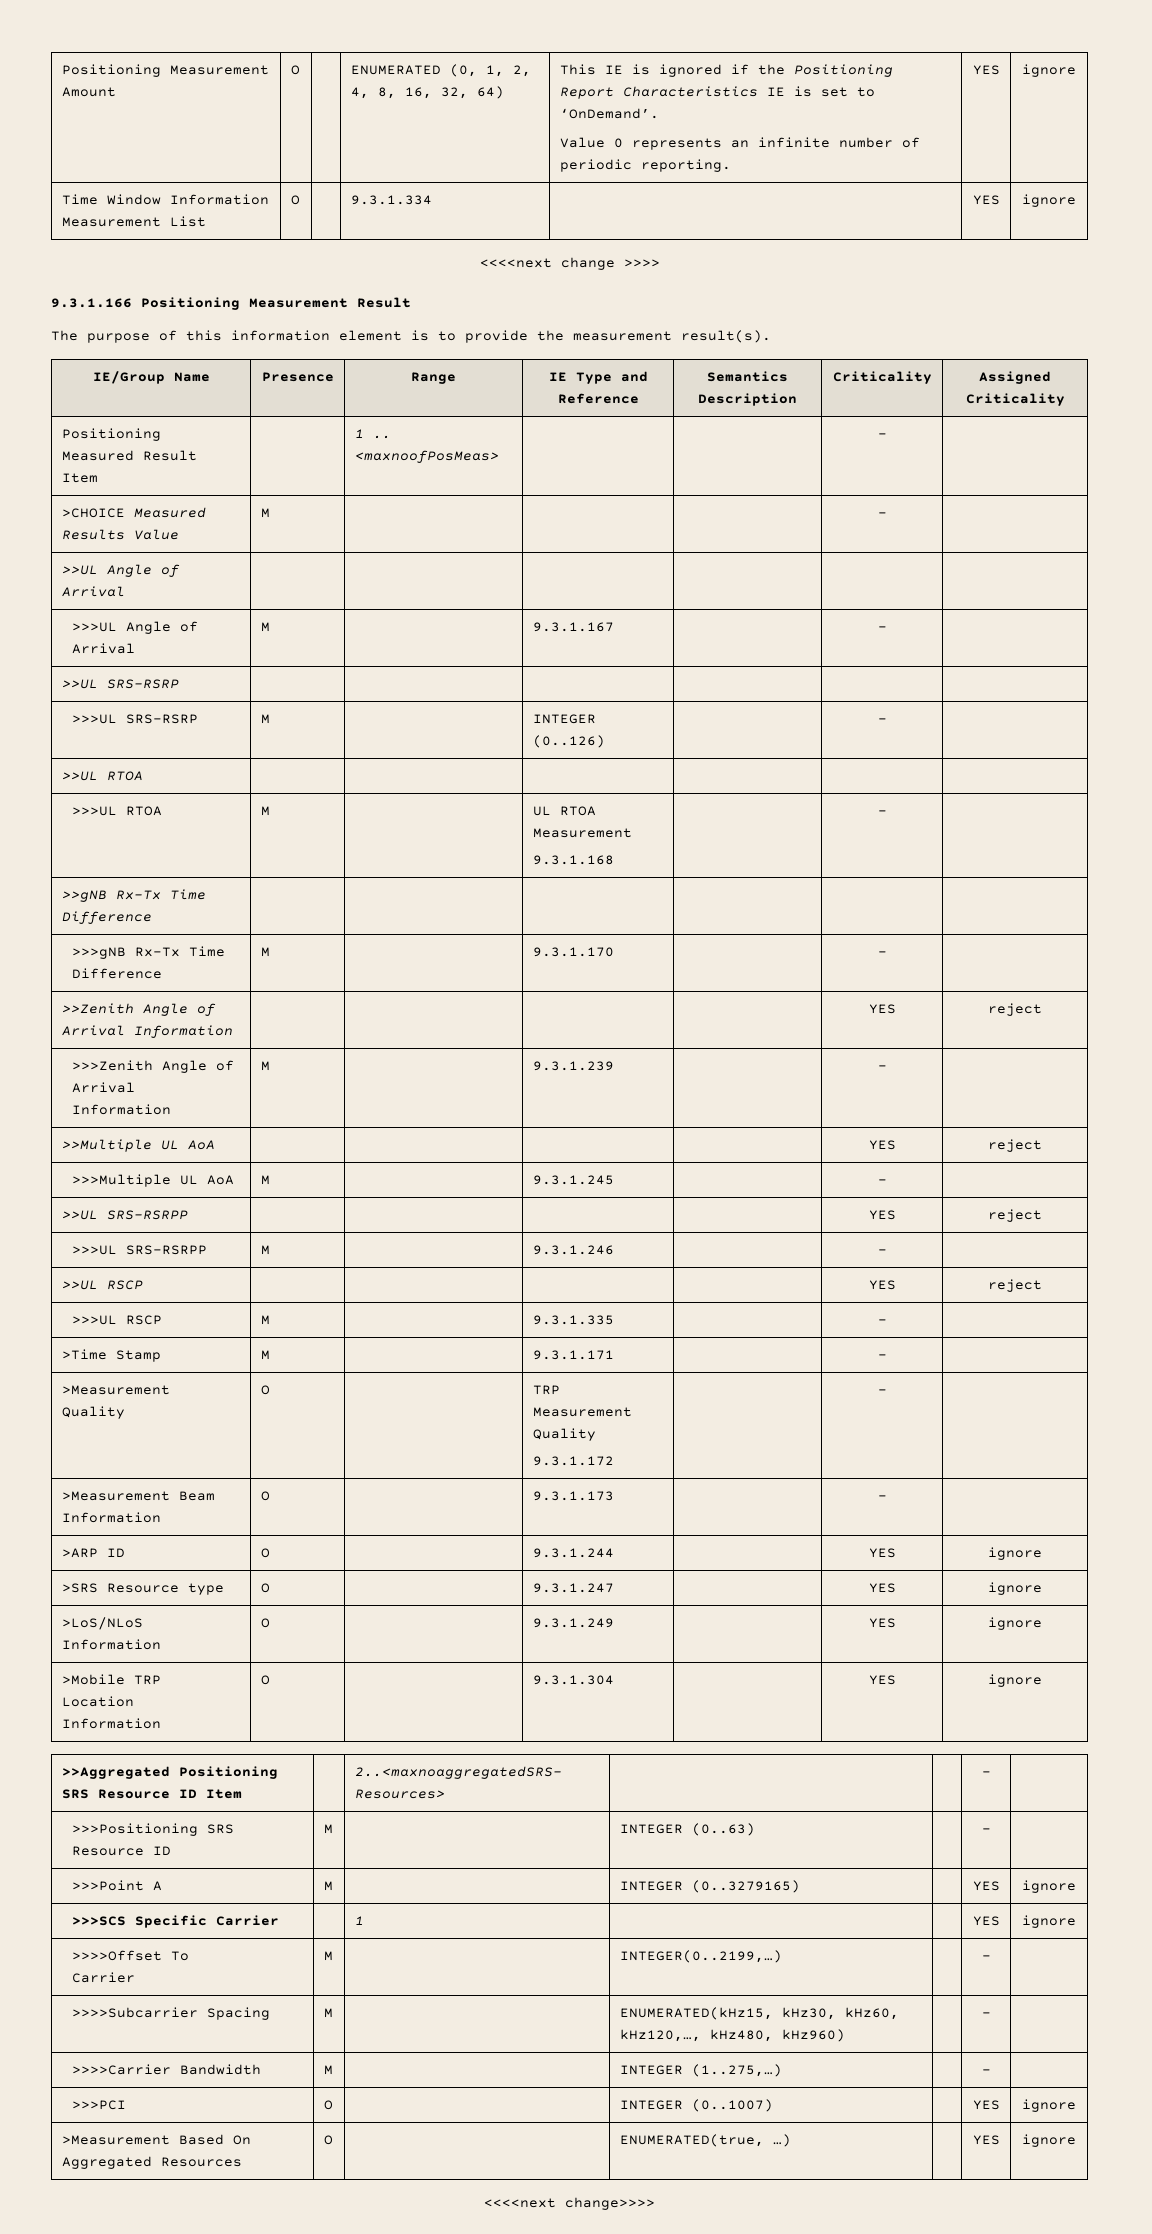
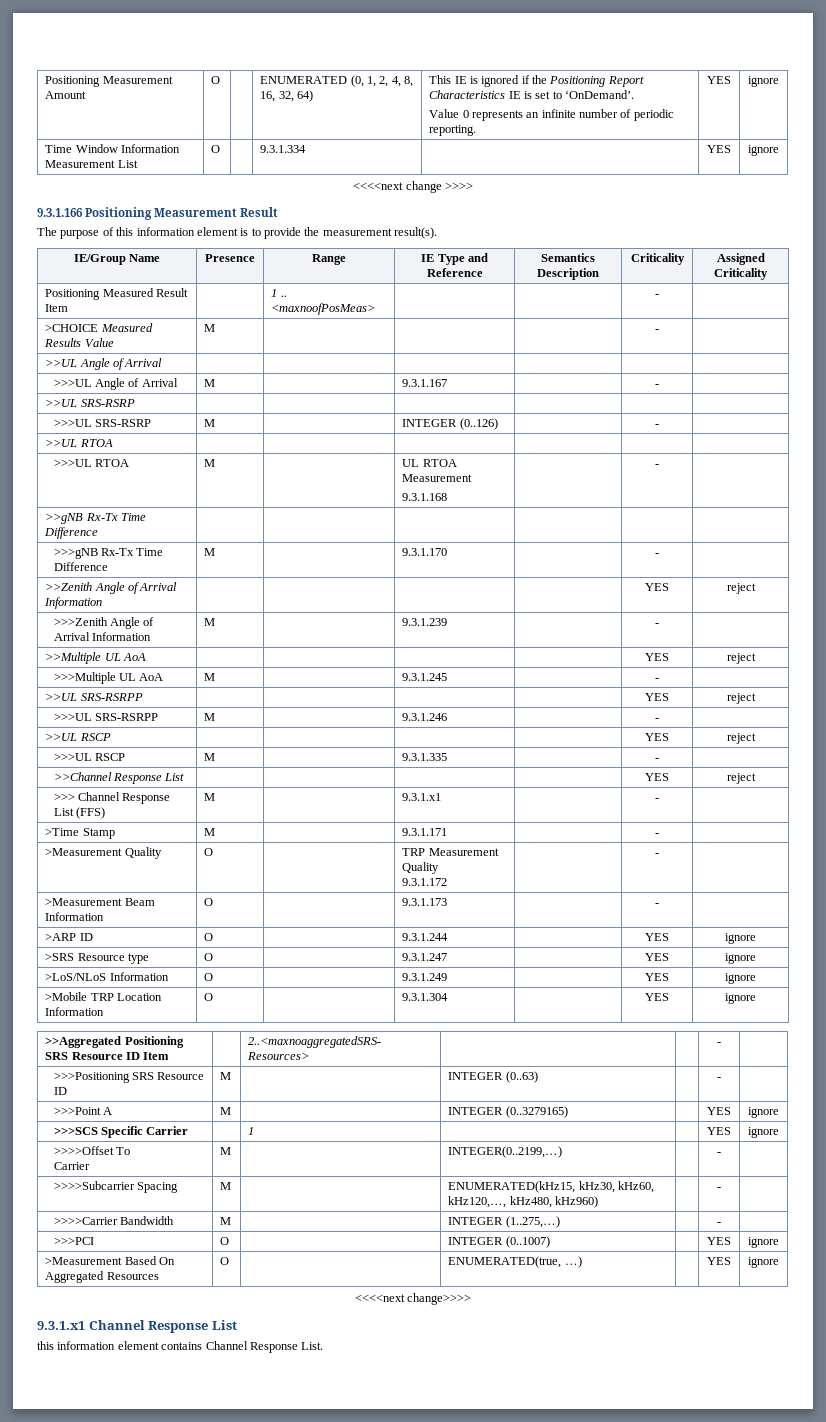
+ >>Channel Response List | | | | | YES | reject
+ >>> Channel Response List (FFS) | M | | 9.3.1.x1 | | - |
+ 9.3.1.x1 Channel Response List
+ this information element contains Channel Response List.

